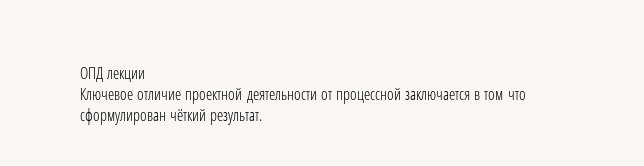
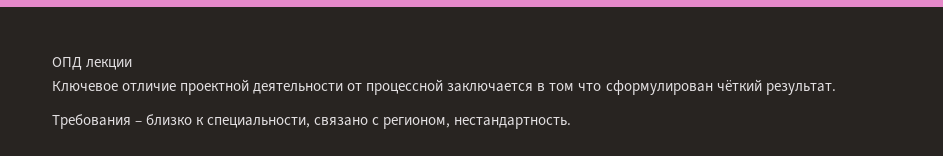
+ Требования – близко к специальности, связано с регионом, нестандартность.

